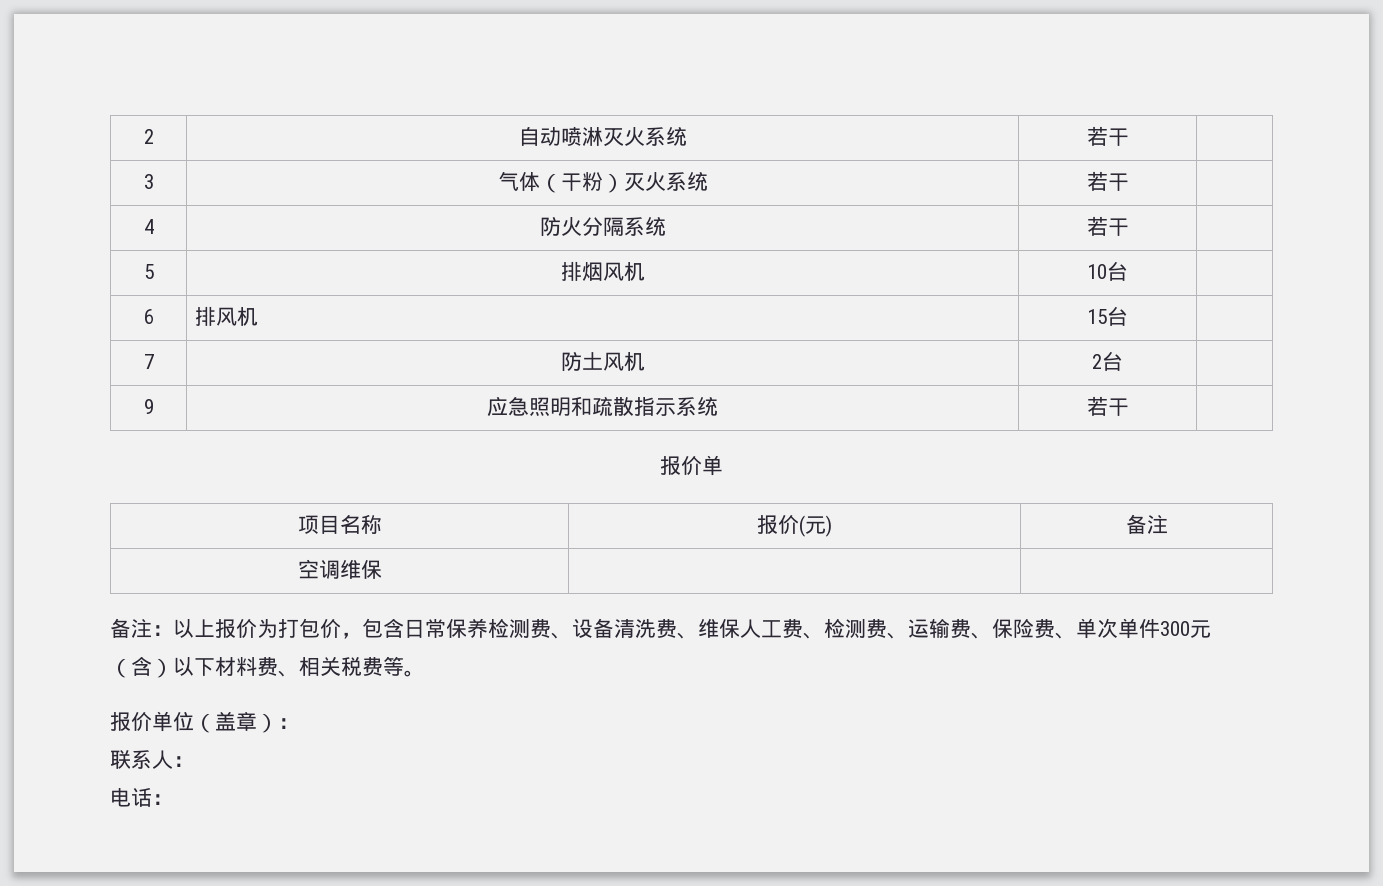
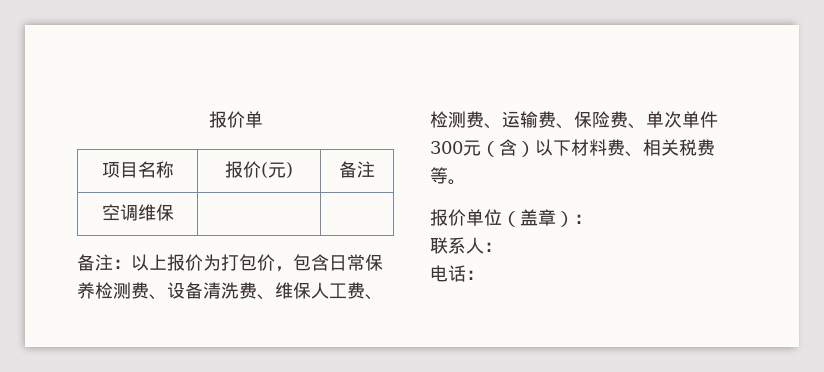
- 2 | 自动喷淋灭火系统 | 若干 |
- 3 | 气体（干粉）灭火系统 | 若干 |
- 4 | 防火分隔系统 | 若干 |
- 5 | 排烟风机 | 10台 |
- 6 | 排风机 | 15台 |
- 7 | 防土风机 | 2台 |
- 9 | 应急照明和疏散指示系统 | 若干 |

